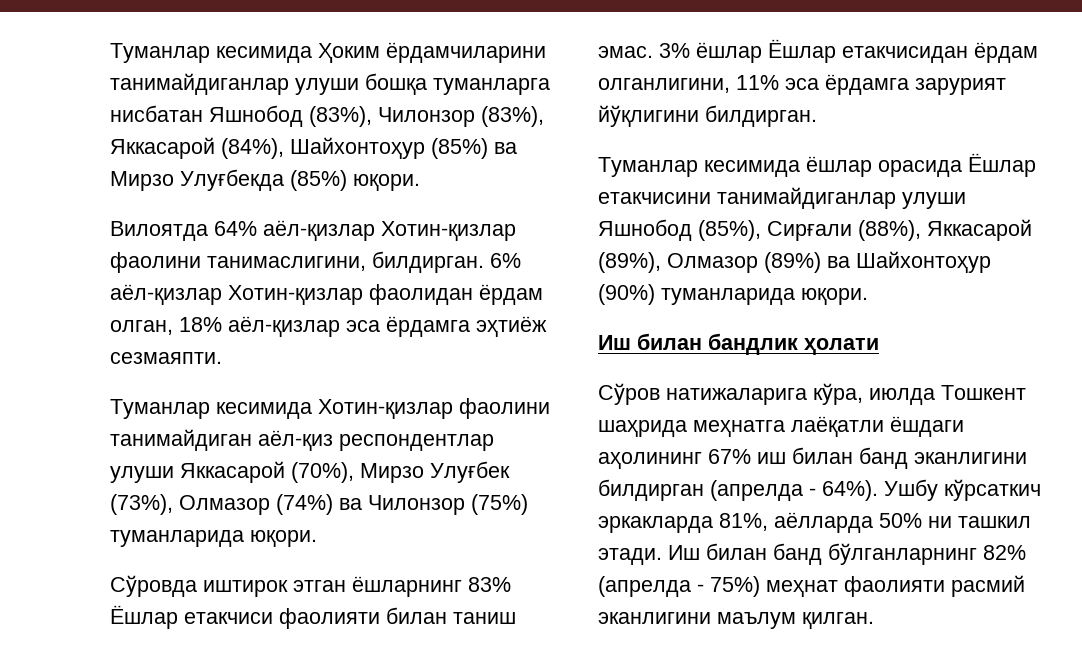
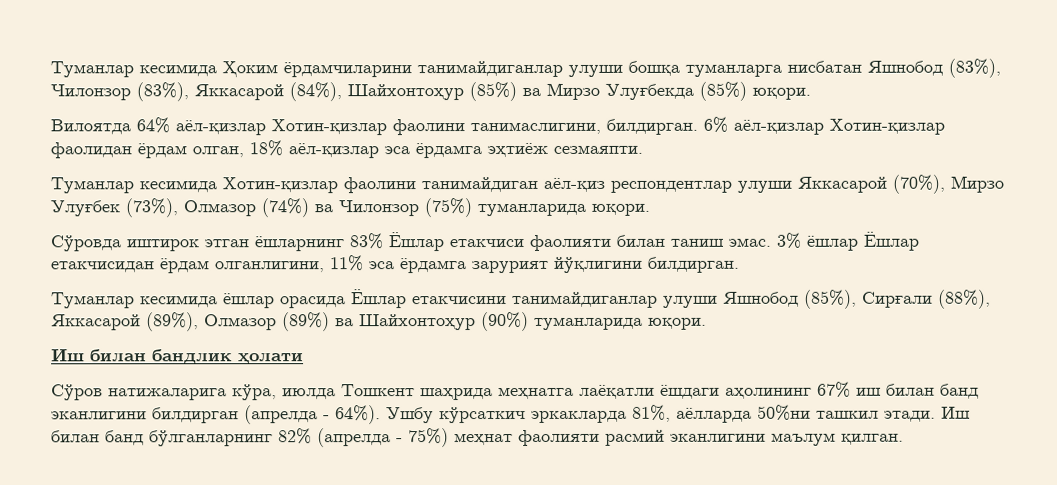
- Ушбу кўрсаткич эркакларда 81%, аёлларда 50% ни ташкил этади.
+ Ушбу кўрсаткич эркакларда 81%, аёлларда 50%ни ташкил этади.

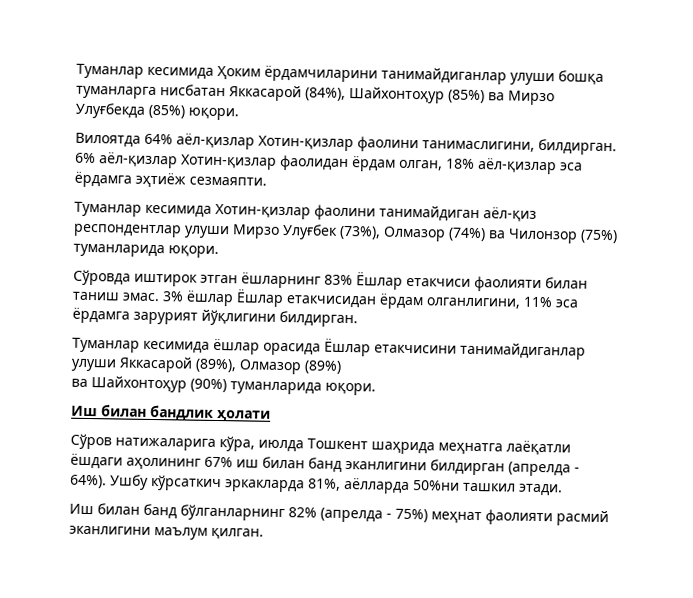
- Туманлар кесимида Ҳоким ёрдамчиларини танимайдиганлар улуши бошқа туманларга нисбатан Яшнобод (83%), Чилонзор (83%), Яккасарой (84%), Шайхонтоҳур (85%) ва Мирзо Улуғбекда (85%) юқори.
+ Туманлар кесимида Ҳоким ёрдамчиларини танимайдиганлар улуши бошқа туманларга нисбатан Яккасарой (84%), Шайхонтоҳур (85%) ва Мирзо Улуғбекда (85%) юқори.
- Туманлар кесимида Хотин-қизлар фаолини танимайдиган аёл-қиз респондентлар улуши Яккасарой (70%), Мирзо Улуғбек (73%), Олмазор (74%) ва Чилонзор (75%) туманларида юқори.
+ Туманлар кесимида Хотин-қизлар фаолини танимайдиган аёл-қиз респондентлар улуши Мирзо Улуғбек (73%), Олмазор (74%) ва Чилонзор (75%) туманларида юқори.
- Туманлар кесимида ёшлар орасида Ёшлар етакчисини танимайдиганлар улуши Яшнобод (85%), Сирғали (88%), Яккасарой (89%), Олмазор (89%) ва Шайхонтоҳур (90%) туманларида юқори.
+ Туманлар кесимида ёшлар орасида Ёшлар етакчисини танимайдиганлар улуши Яккасарой (89%), Олмазор (89%)
+ ва Шайхонтоҳур (90%) туманларида юқори.
- Ушбу кўрсаткич эркакларда 81%, аёлларда 50%ни ташкил этади. Иш билан банд бўлганларнинг 82% (апрелда - 75%) меҳнат фаолияти расмий эканлигини маълум қилган.
+ Ушбу кўрсаткич эркакларда 81%, аёлларда 50%ни ташкил этади.
+ Иш билан банд бўлганларнинг 82% (апрелда - 75%) меҳнат фаолияти расмий эканлигини маълум қилган.

